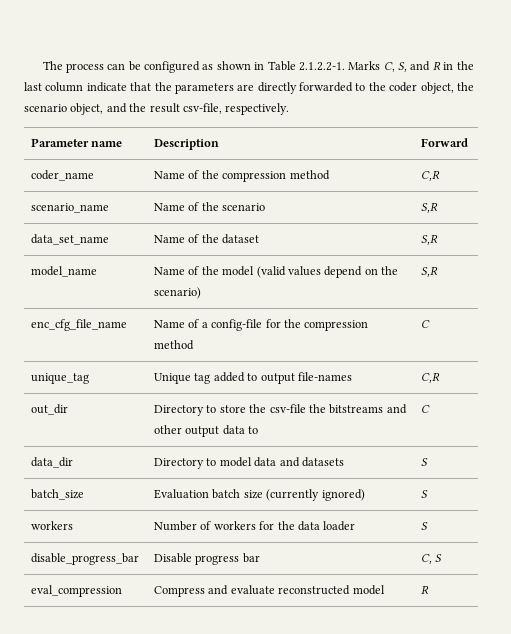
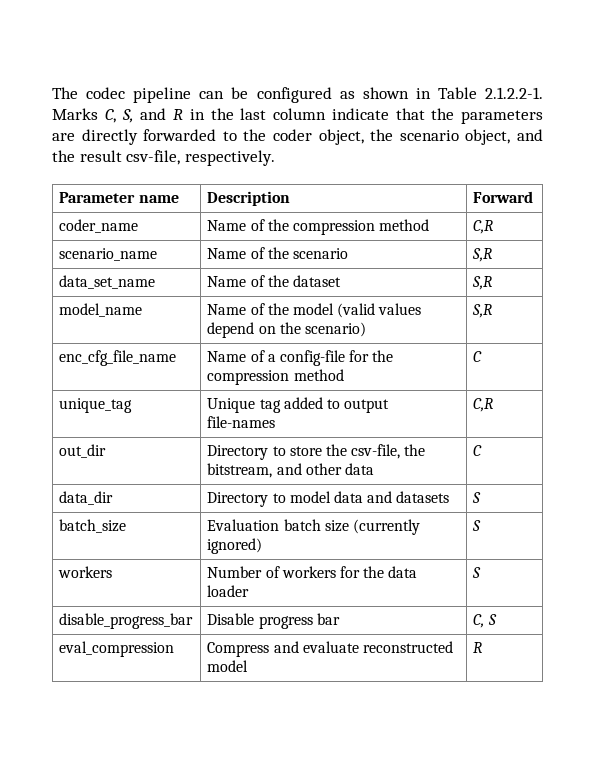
- The process can be configured as shown in Table 2.1.2.2-1. Marks C, S, and R in the last column indicate that the parameters are directly forwarded to the coder object, the scenario object, and the result csv-file, respectively.
+ The codec pipeline can be configured as shown in Table 2.1.2.2-1. Marks C, S, and R in the last column indicate that the parameters are directly forwarded to the coder object, the scenario object, and the result csv-file, respectively.
- out_dir | Directory to store the csv-file the bitstreams and other output data to | C
+ out_dir | Directory to store the csv-file, the bitstream, and other data | C

